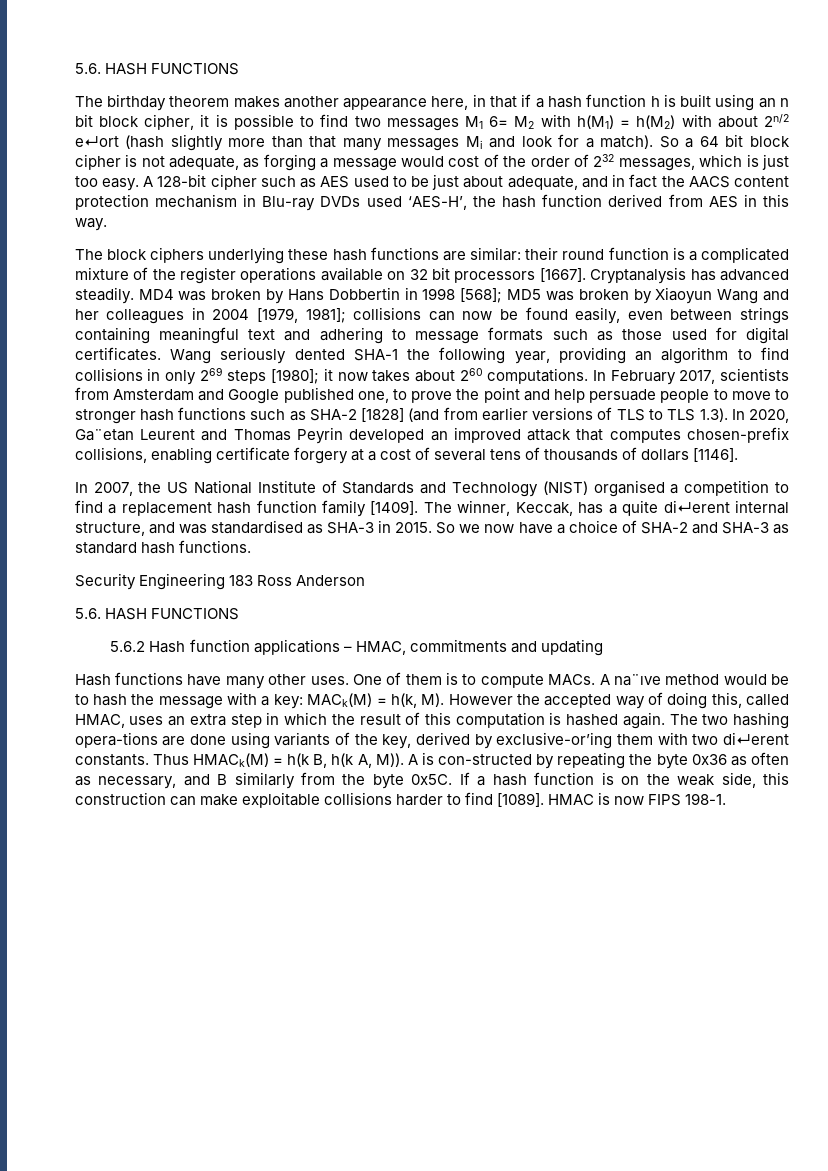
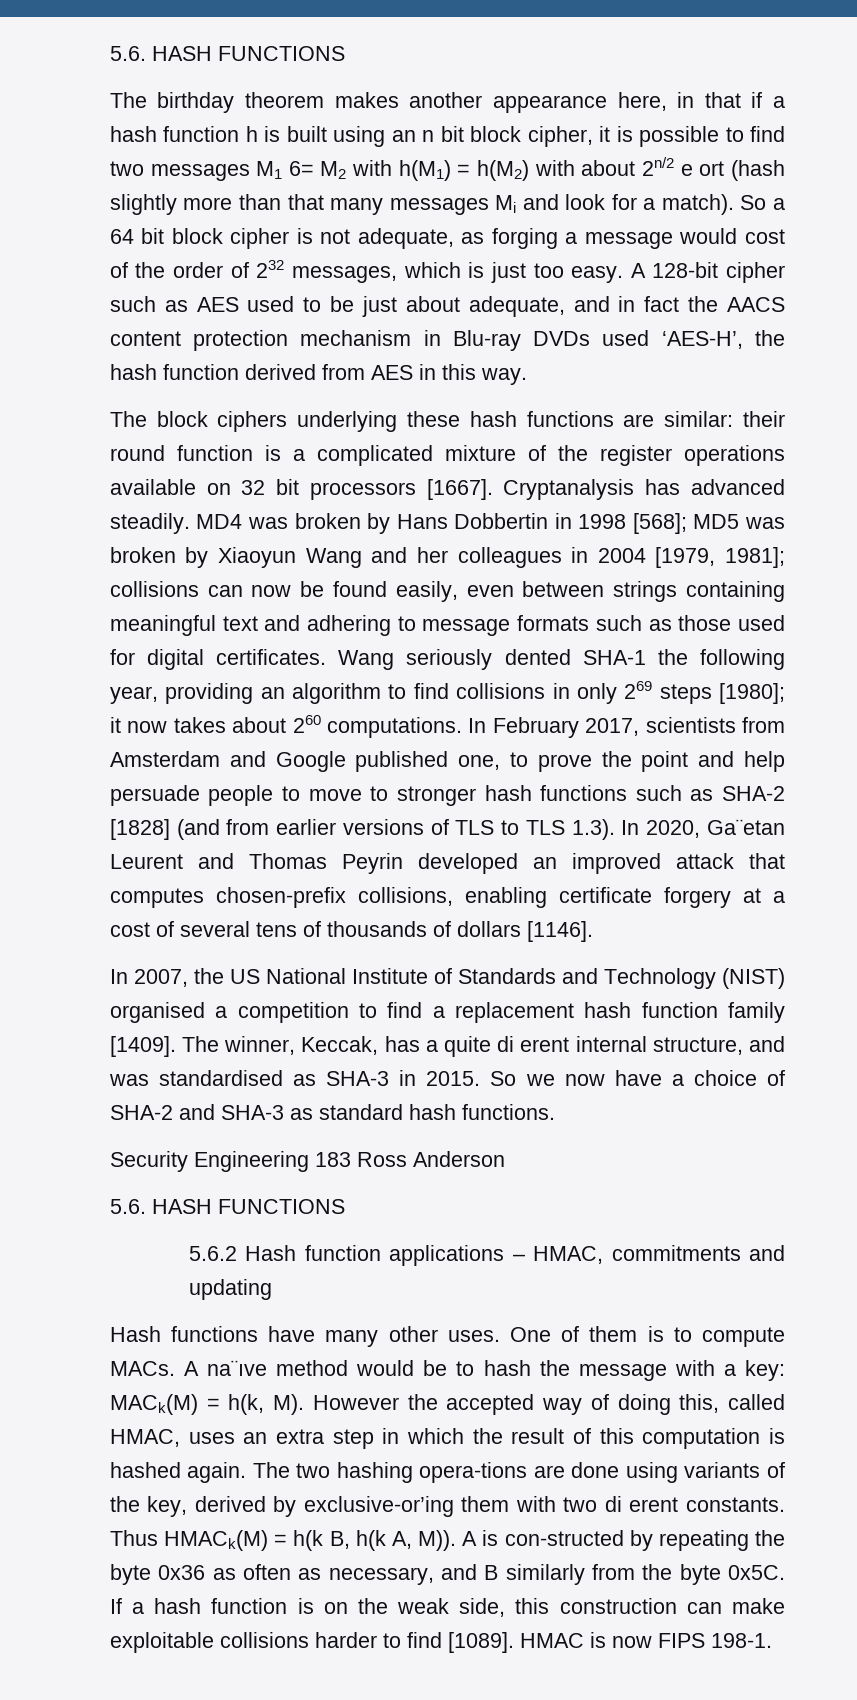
- The birthday theorem makes another appearance here, in that if a hash function h is built using an n bit block cipher, it is possible to find two messages M1 6= M2 with h(M1) = h(M2) with about 2n/2 e↵ort (hash slightly more than that many messages Mi and look for a match).
+ The birthday theorem makes another appearance here, in that if a hash function h is built using an n bit block cipher, it is possible to find two messages M1 6= M2 with h(M1) = h(M2) with about 2n/2 e ort (hash slightly more than that many messages Mi and look for a match).
- The winner, Keccak, has a quite di↵erent internal structure, and was standardised as SHA-3 in 2015.
+ The winner, Keccak, has a quite di erent internal structure, and was standardised as SHA-3 in 2015.
- The two hashing opera-tions are done using variants of the key, derived by exclusive-or’ing them with two di↵erent constants.
+ The two hashing opera-tions are done using variants of the key, derived by exclusive-or’ing them with two di erent constants.

